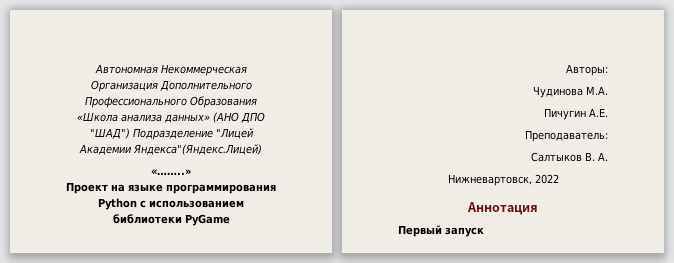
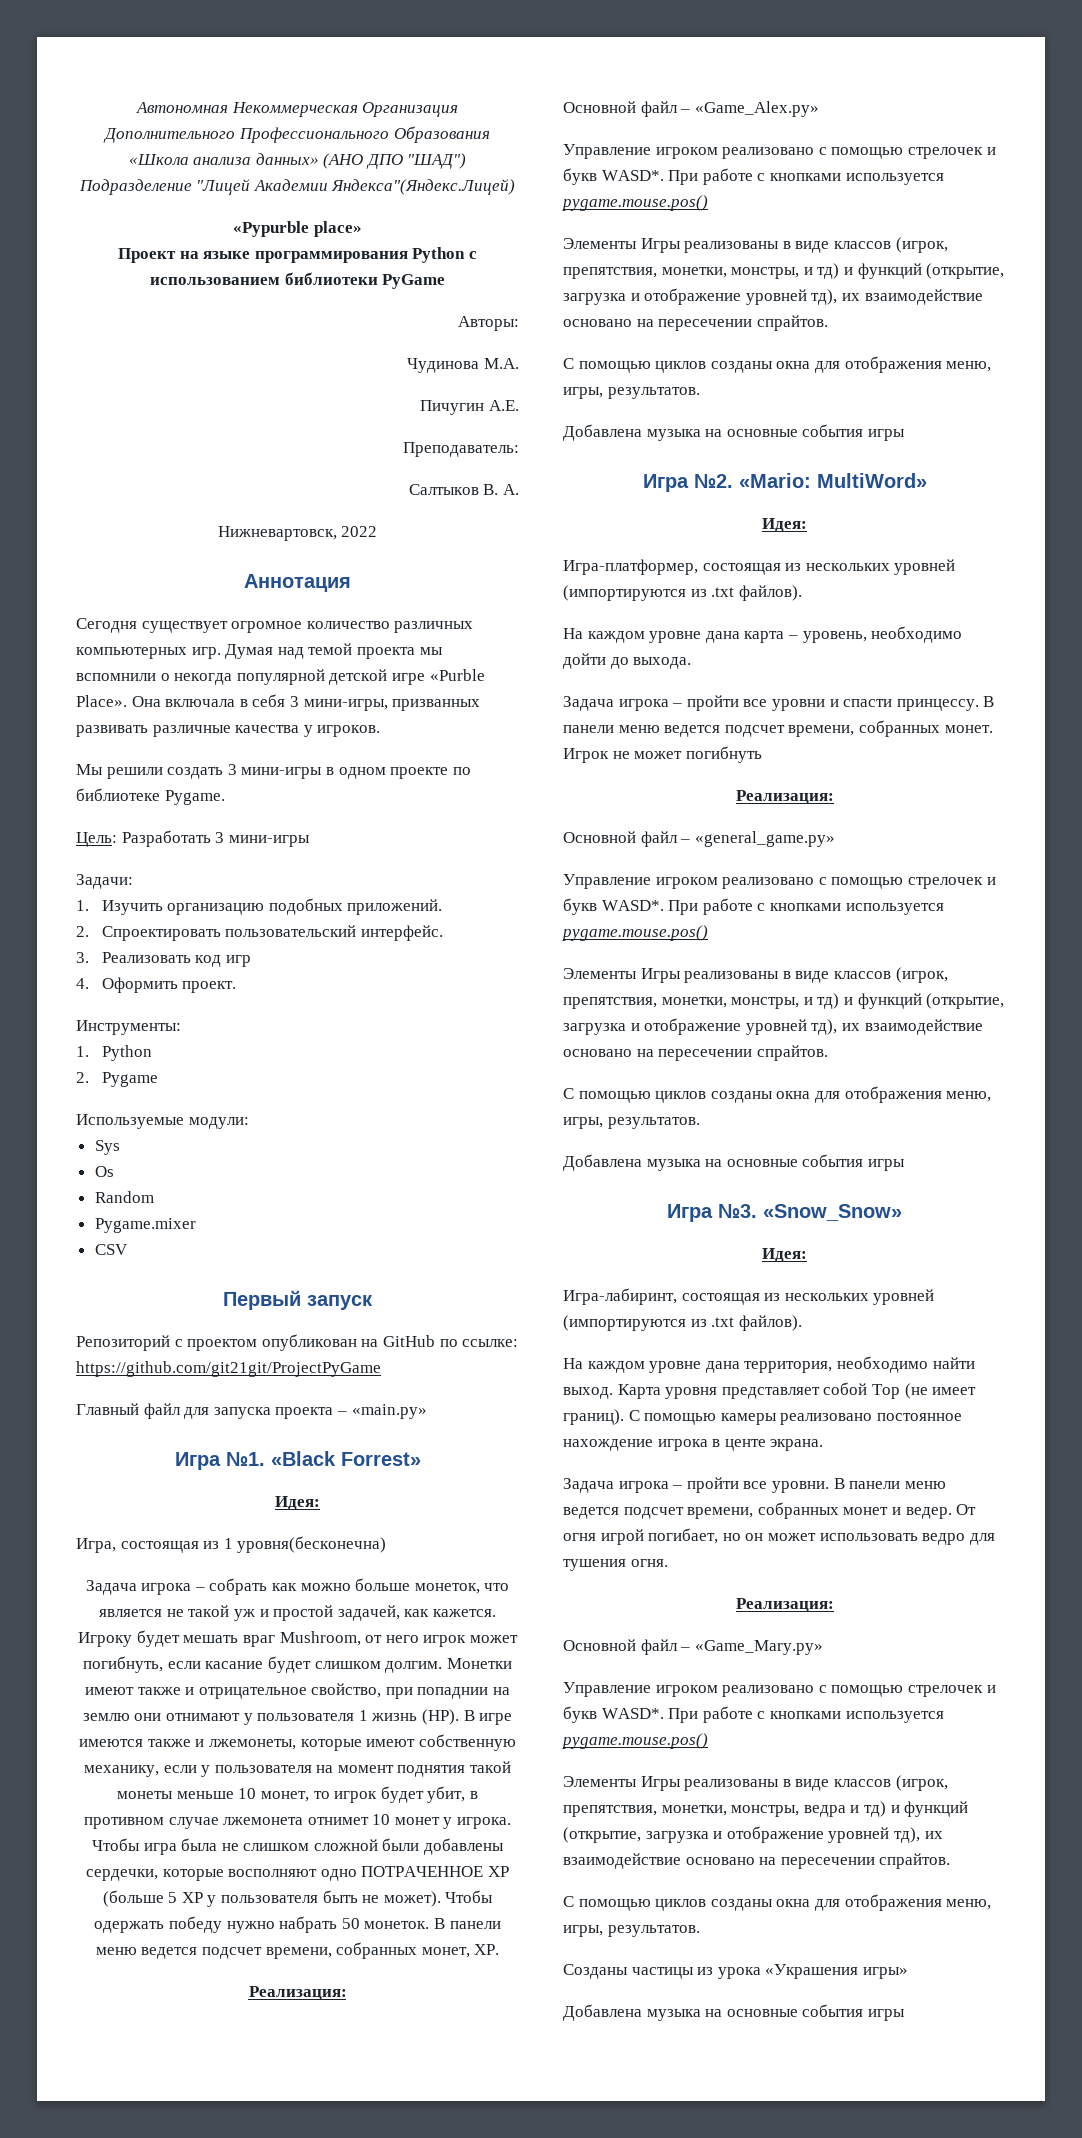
- «……..»
+ «Pypurble place»
+ Сегодня существует огромное количество различных компьютерных игр. Думая над темой проекта мы вспомнили о некогда популярной детской игре «Purble Place». Она включала в себя 3 мини-игры, призванных развивать различные качества у игроков.
+ Мы решили создать 3 мини-игры в одном проекте по библиотеке Pygame.
+ Цель: Разработать 3 мини-игры
+ Задачи:
+ 1. Изучить организацию подобных приложений.
+ 2. Спроектировать пользовательский интерфейс.
+ 3. Реализовать код игр
+ 4. Оформить проект.
+ Инструменты:
+ 1. Python
+ 2. Pygame
+ Используемые модули:
+ Sys
+ Os
+ Random
+ Pygame.mixer
+ CSV
  Первый запуск
+ Репозиторий с проектом опубликован на GitHub по ссылке: https://github.com/git21git/ProjectPyGame
+ Главный файл для запуска проекта – «main.py»
+ Игра №1. «Black Forrest»
+ Идея:
+ Игра, состоящая из 1 уровня(бесконечна)
+ Задача игрока – собрать как можно больше монеток, что является не такой уж и простой задачей, как кажется. Игроку будет мешать враг Mushroom, от него игрок может погибнуть, если касание будет слишком долгим. Монетки имеют также и отрицательное свойство, при попаднии на землю они отнимают у пользователя 1 жизнь (HP). В игре имеются также и лжемонеты, которые имеют собственную механику, если у пользователя на момент поднятия такой монеты меньше 10 монет, то игрок будет убит, в противном случае лжемонета отнимет 10 монет у игрока. Чтобы игра была не слишком сложной были добавлены сердечки, которые восполняют одно ПОТРАЧЕННОЕ XP (больше 5 XP у пользователя быть не может). Чтобы одержать победу нужно набрать 50 монеток. В панели меню ведется подсчет времени, собранных монет, XP.
+ Реализация:
+ Основной файл – «Game_Alex.py»
+ Управление игроком реализовано с помощью стрелочек и букв WASD*. При работе с кнопками используется pygame.mouse.pos()
+ Элементы Игры реализованы в виде классов (игрок, препятствия, монетки, монстры, и тд) и функций (открытие, загрузка и отображение уровней тд), их взаимодействие основано на пересечении спрайтов.
+ С помощью циклов созданы окна для отображения меню, игры, результатов.
+ Добавлена музыка на основные события игры
+ Игра №2. «Mario: MultiWord»
+ Идея:
+ Игра-платформер, состоящая из нескольких уровней (импортируются из .txt файлов).
+ На каждом уровне дана карта – уровень, необходимо дойти до выхода.
+ Задача игрока – пройти все уровни и спасти принцессу. В панели меню ведется подсчет времени, собранных монет. Игрок не может погибнуть
+ Реализация:
+ Основной файл – «general_game.py»
+ Управление игроком реализовано с помощью стрелочек и букв WASD*. При работе с кнопками используется pygame.mouse.pos()
+ Элементы Игры реализованы в виде классов (игрок, препятствия, монетки, монстры, и тд) и функций (открытие, загрузка и отображение уровней тд), их взаимодействие основано на пересечении спрайтов.
+ С помощью циклов созданы окна для отображения меню, игры, результатов.
+ Добавлена музыка на основные события игры
+ Игра №3. «Snow_Snow»
+ Идея:
+ Игра-лабиринт, состоящая из нескольких уровней (импортируются из .txt файлов).
+ На каждом уровне дана территория, необходимо найти выход. Карта уровня представляет собой Тор (не имеет границ). С помощью камеры реализовано постоянное нахождение игрока в центе экрана.
+ Задача игрока – пройти все уровни. В панели меню ведется подсчет времени, собранных монет и ведер. От огня игрой погибает, но он может использовать ведро для тушения огня.
+ Реализация:
+ Основной файл – «Game_Mary.py»
+ Управление игроком реализовано с помощью стрелочек и букв WASD*. При работе с кнопками используется pygame.mouse.pos()
+ Элементы Игры реализованы в виде классов (игрок, препятствия, монетки, монстры, ведра и тд) и функций (открытие, загрузка и отображение уровней тд), их взаимодействие основано на пересечении спрайтов.
+ С помощью циклов созданы окна для отображения меню, игры, результатов.
+ Созданы частицы из урока «Украшения игры»
+ Добавлена музыка на основные события игры

